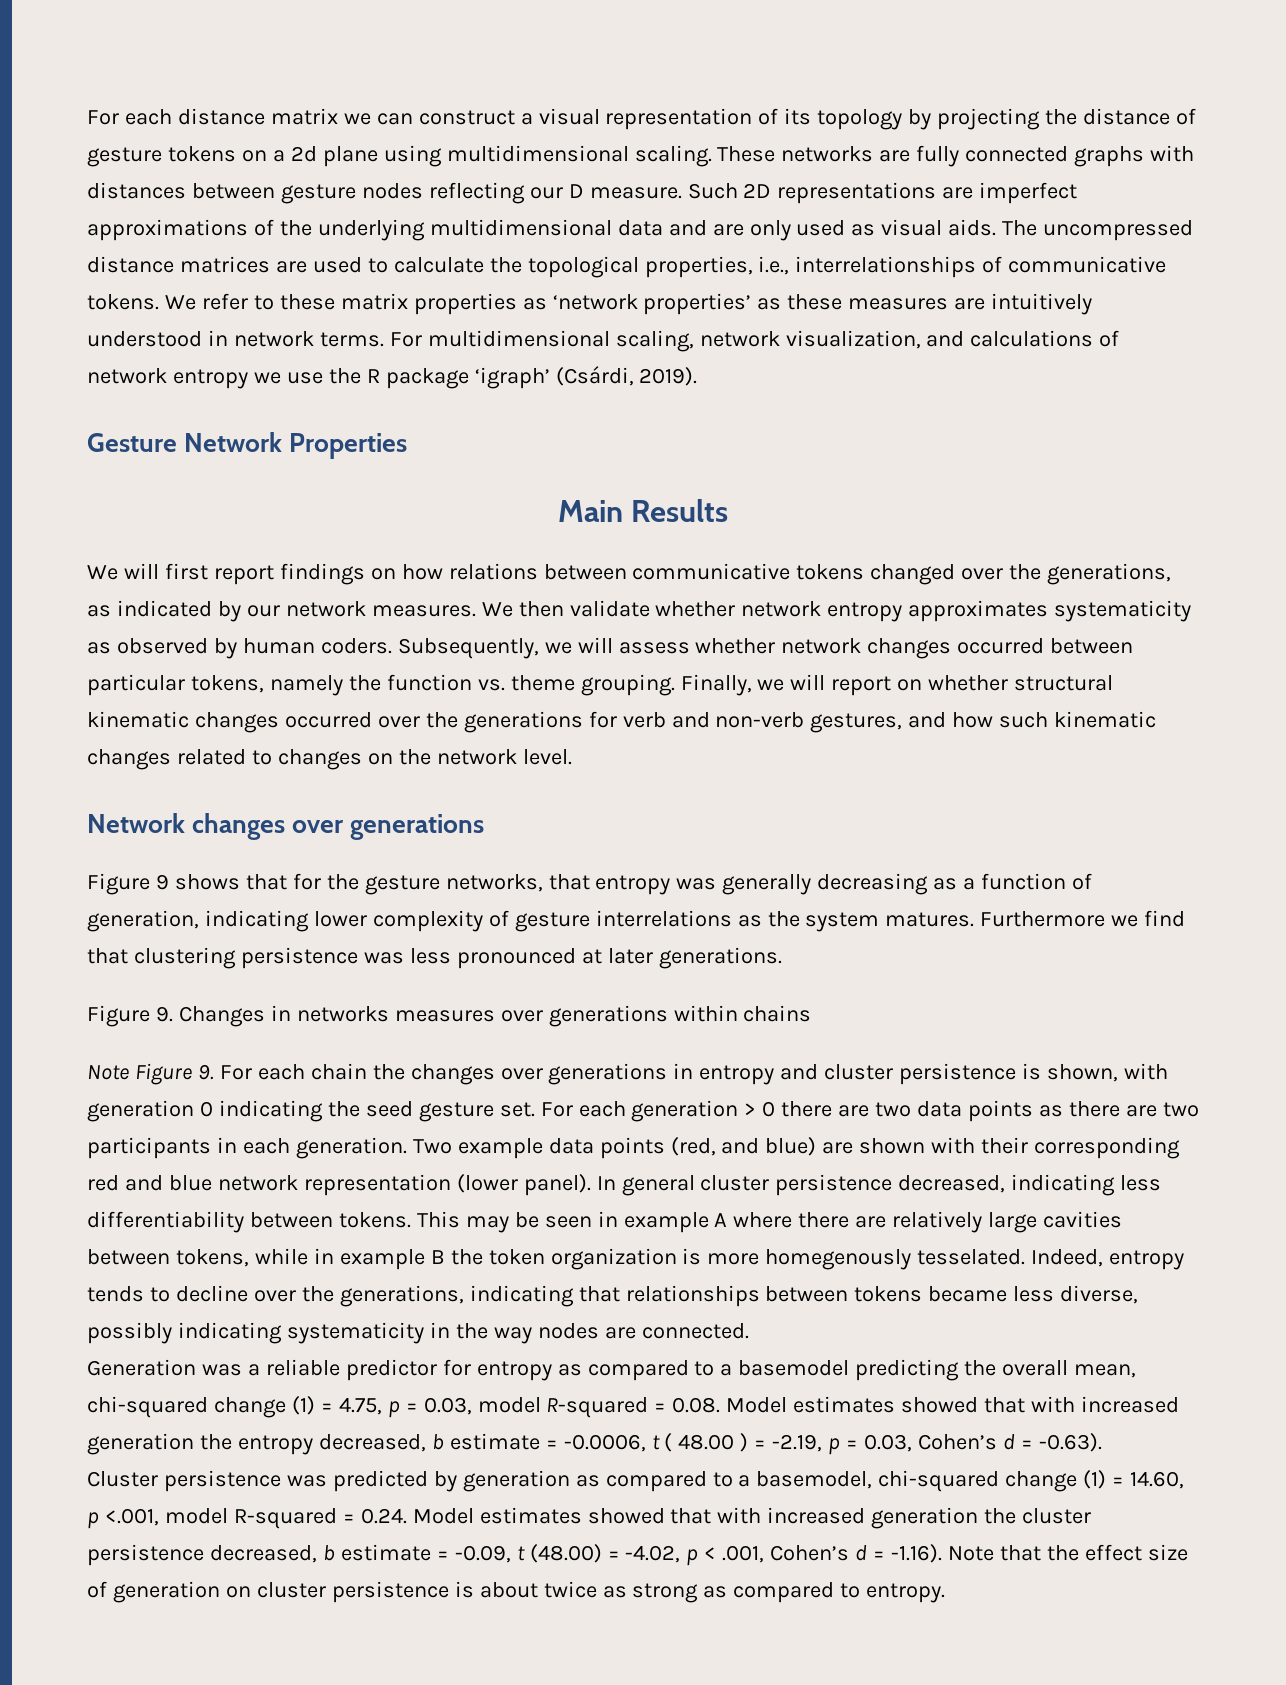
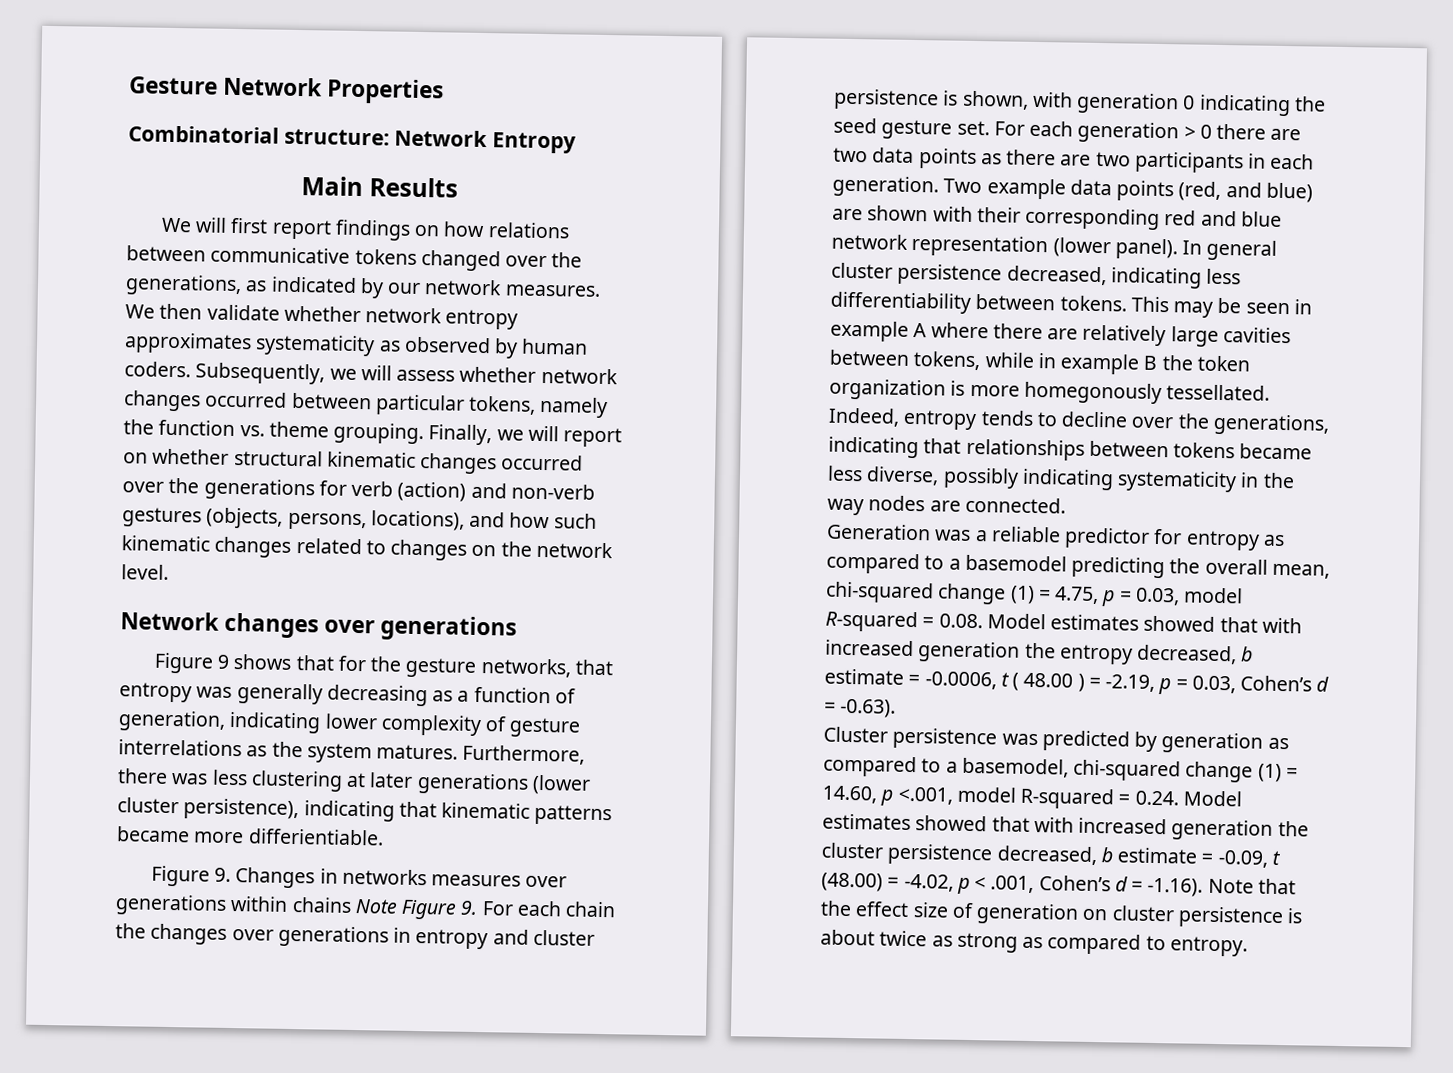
- For each distance matrix we can construct a visual representation of its topology by projecting the distance of gesture tokens on a 2d plane using multidimensional scaling. These networks are fully connected graphs with distances between gesture nodes reflecting our D measure. Such 2D representations are imperfect approximations of the underlying multidimensional data and are only used as visual aids. The uncompressed distance matrices are used to calculate the topological properties, i.e., interrelationships of communicative tokens. We refer to these matrix properties as ‘network properties’ as these measures are intuitively understood in network terms. For multidimensional scaling, network visualization, and calculations of network entropy we use the R package ‘igraph’ (Csárdi, 2019).
+ Combinatorial structure: Network Entropy
- Finally, we will report on whether structural kinematic changes occurred over the generations for verb and non-verb gestures, and how such kinematic changes related to changes on the network level.
+ Finally, we will report on whether structural kinematic changes occurred over the generations for verb (action) and non-verb gestures (objects, persons, locations), and how such kinematic changes related to changes on the network level.
- Furthermore we find that clustering persistence was less pronounced at later generations.
+ Furthermore, there was less clustering at later generations (lower cluster persistence), indicating that kinematic patterns became more differientiable.
- Figure 9. Changes in networks measures over generations within chains
- Note Figure 9. For each chain the changes over generations in entropy and cluster persistence is shown, with generation 0 indicating the seed gesture set.
+ Figure 9. Changes in networks measures over generations within chains Note Figure 9. For each chain the changes over generations in entropy and cluster persistence is shown, with generation 0 indicating the seed gesture set.
- This may be seen in example A where there are relatively large cavities between tokens, while in example B the token organization is more homegenously tesselated.
+ This may be seen in example A where there are relatively large cavities between tokens, while in example B the token organization is more homegonously tessellated.

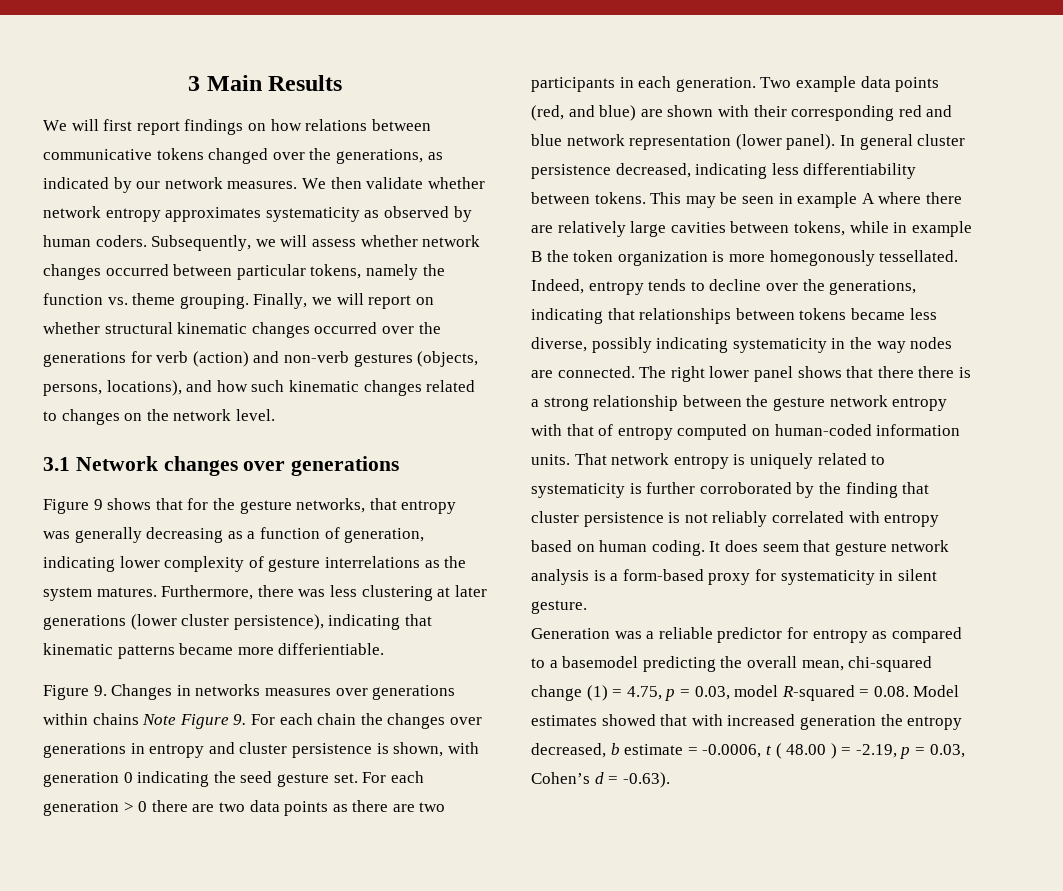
- Gesture Network Properties
- Combinatorial structure: Network Entropy
- Main Results
+ 3 Main Results
- Network changes over generations
+ 3.1 Network changes over generations
+ The right lower panel shows that there there is a strong relationship between the gesture network entropy with that of entropy computed on human-coded information units. That network entropy is uniquely related to systematicity is further corroborated by the finding that cluster persistence is not reliably correlated with entropy based on human coding. It does seem that gesture network analysis is a form-based proxy for systematicity in silent gesture.
- Cluster persistence was predicted by generation as compared to a basemodel, chi-squared change (1) = 14.60, p <.001, model R-squared = 0.24. Model estimates showed that with increased generation the cluster persistence decreased, b estimate = -0.09, t (48.00) = -4.02, p < .001, Cohen’s d = -1.16). Note that the effect size of generation on cluster persistence is about twice as strong as compared to entropy.

